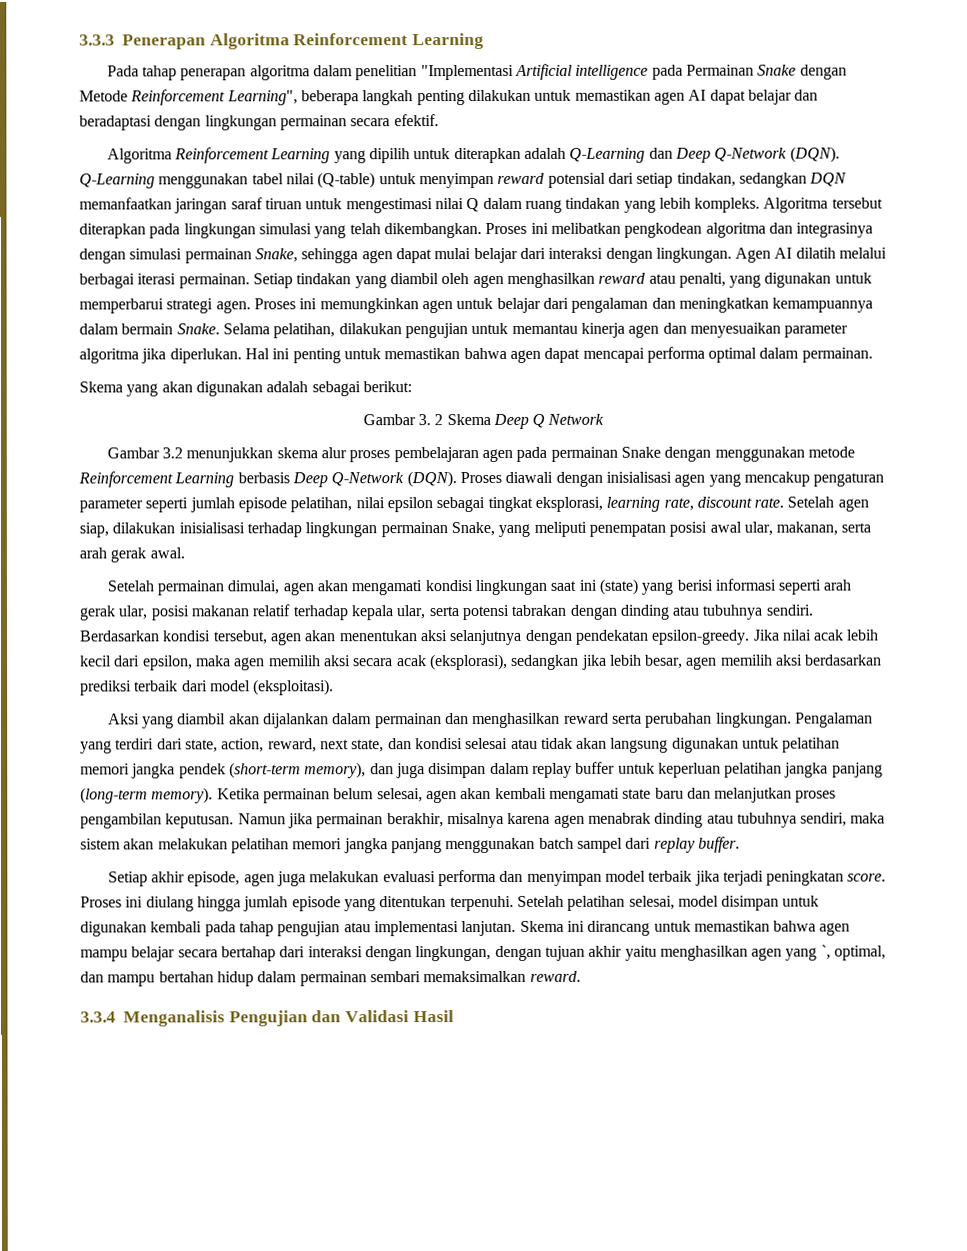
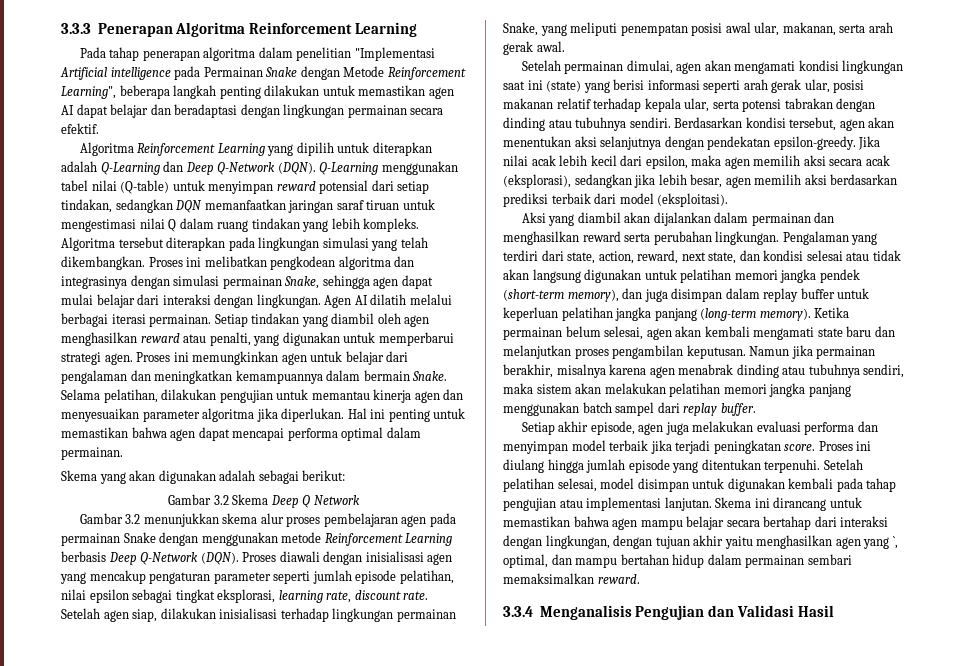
- Gambar 3. 2 Skema Deep Q Network
+ Gambar 3.2 Skema Deep Q Network

